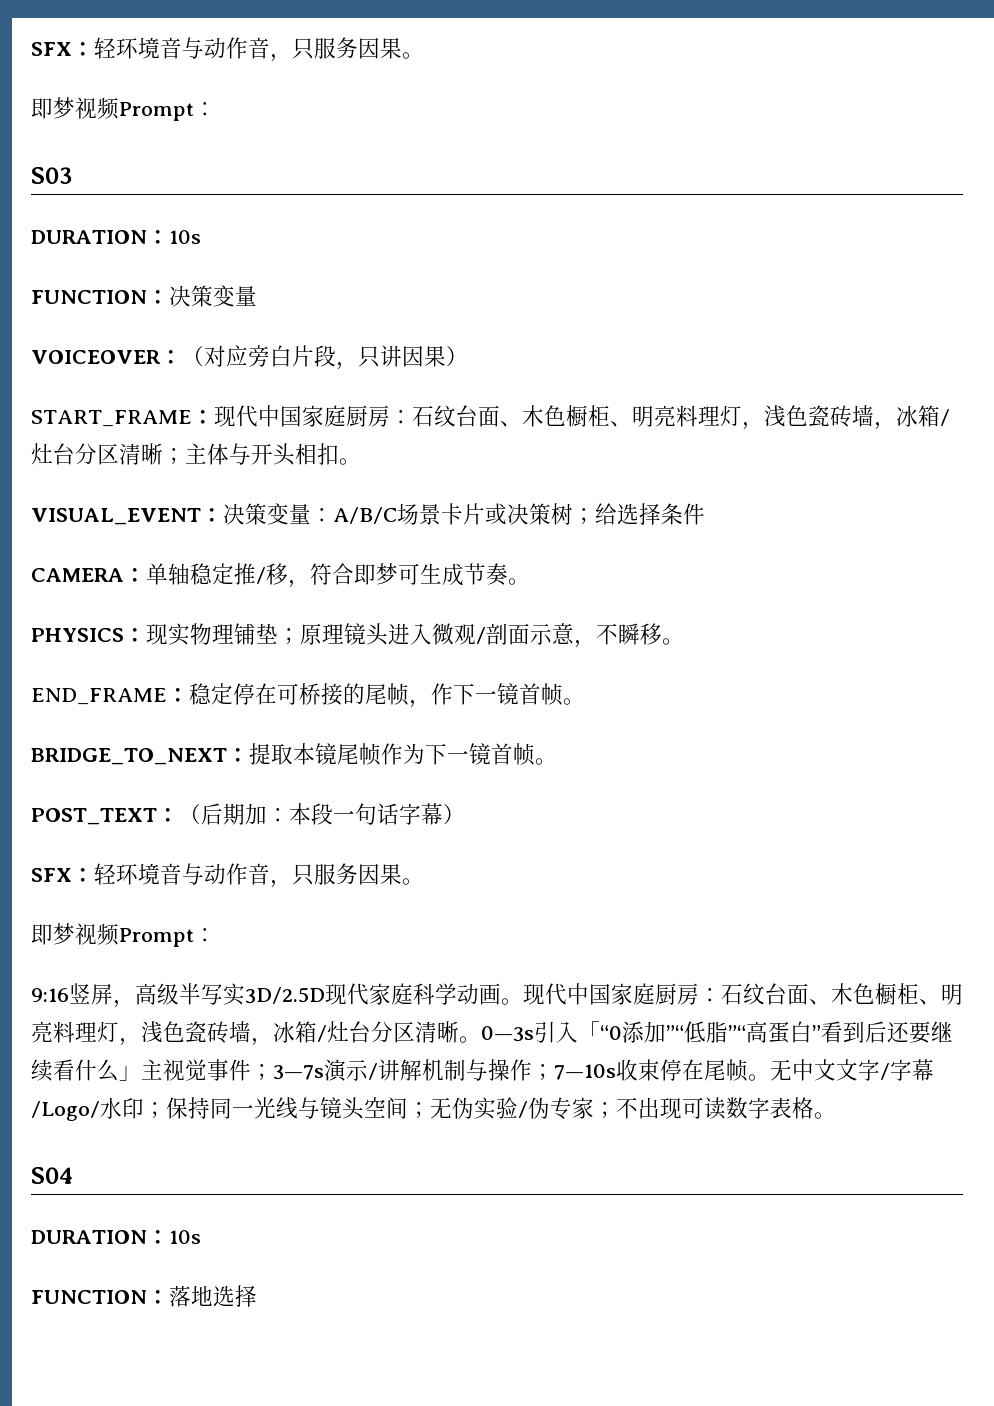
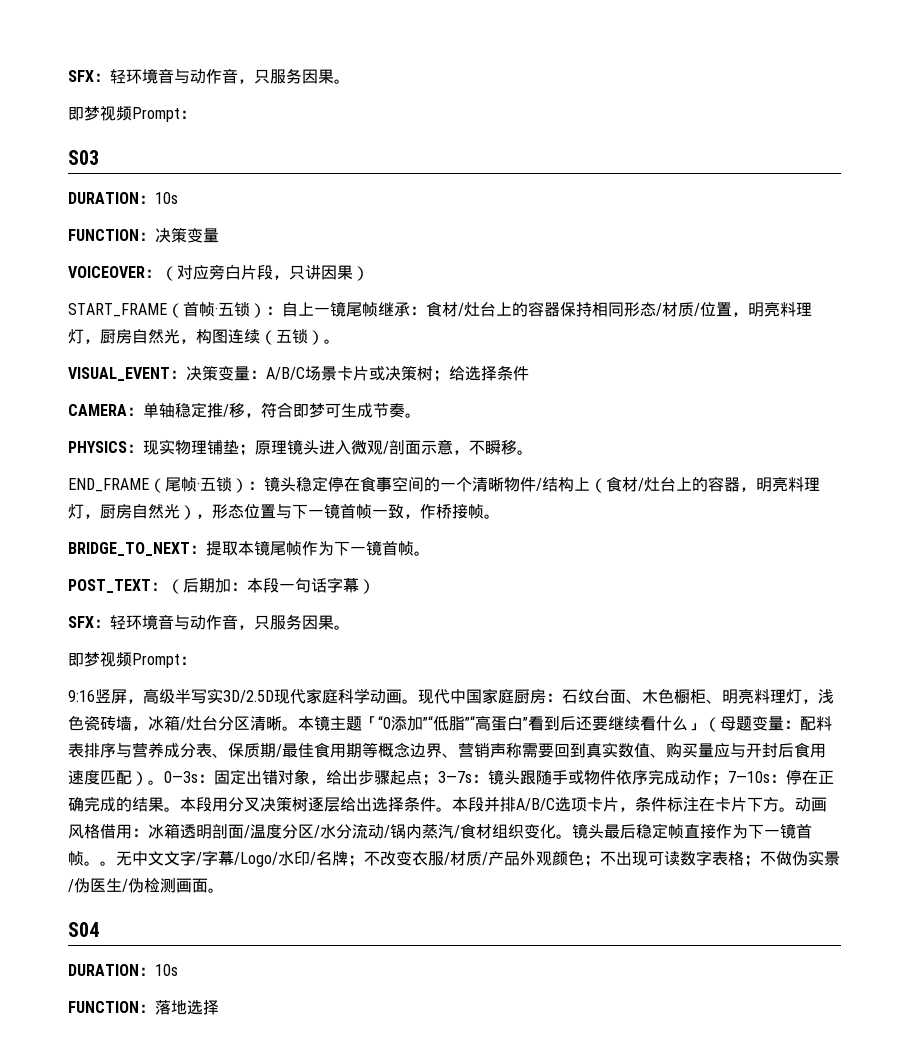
- START_FRAME：现代中国家庭厨房：石纹台面、木色橱柜、明亮料理灯，浅色瓷砖墙，冰箱/灶台分区清晰；主体与开头相扣。
+ START_FRAME（首帧·五锁）：自上一镜尾帧继承：食材/灶台上的容器保持相同形态/材质/位置，明亮料理灯，厨房自然光，构图连续（五锁）。
- END_FRAME：稳定停在可桥接的尾帧，作下一镜首帧。
+ END_FRAME（尾帧·五锁）：镜头稳定停在食事空间的一个清晰物件/结构上（食材/灶台上的容器，明亮料理灯，厨房自然光），形态位置与下一镜首帧一致，作桥接帧。
- 0—3s引入「“0添加”“低脂”“高蛋白”看到后还要继续看什么」主视觉事件；3—7s演示/讲解机制与操作；7—10s收束停在尾帧。
+ 本镜主题「“0添加”“低脂”“高蛋白”看到后还要继续看什么」（母题变量：配料表排序与营养成分表、保质期/最佳食用期等概念边界、营销声称需要回到真实数值、购买量应与开封后食用速度匹配）。0—3s：固定出错对象，给出步骤起点；3—7s：镜头跟随手或物件依序完成动作；7—10s：停在正确完成的结果。本段用分叉决策树逐层给出选择条件。本段并排A/B/C选项卡片，条件标注在卡片下方。动画风格借用：冰箱透明剖面/温度分区/水分流动/锅内蒸汽/食材组织变化。镜头最后稳定帧直接作为下一镜首帧。。
- 无中文文字/字幕/Logo/水印；保持同一光线与镜头空间；无伪实验/伪专家；不出现可读数字表格。
+ 无中文文字/字幕/Logo/水印/名牌；不改变衣服/材质/产品外观颜色；不出现可读数字表格；不做伪实景/伪医生/伪检测画面。

